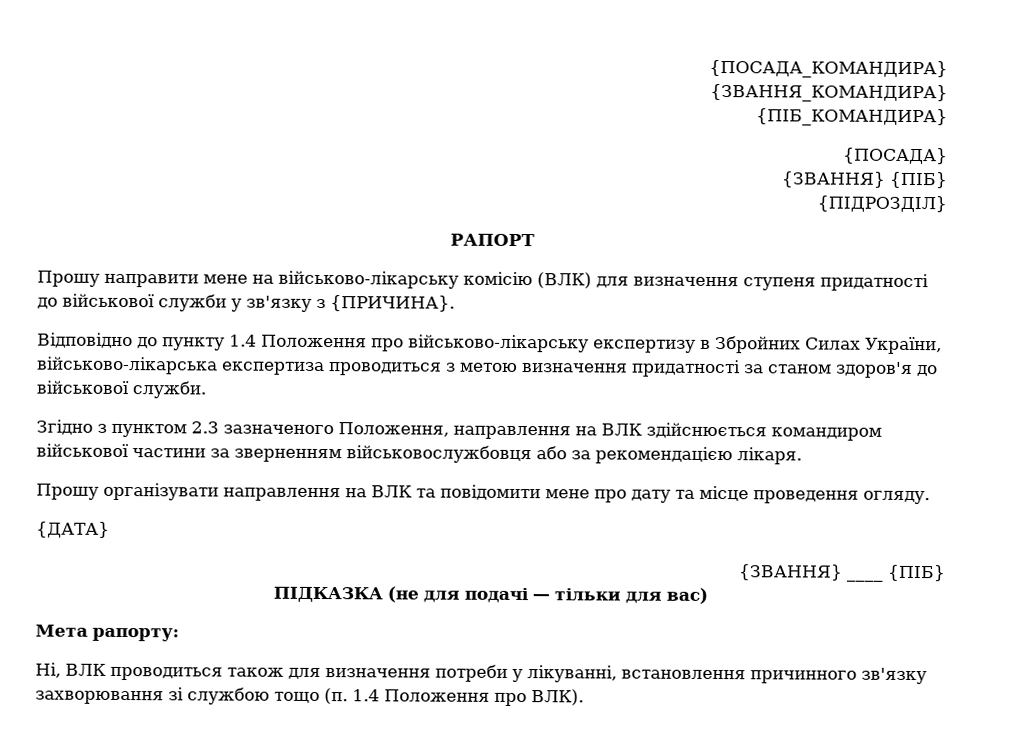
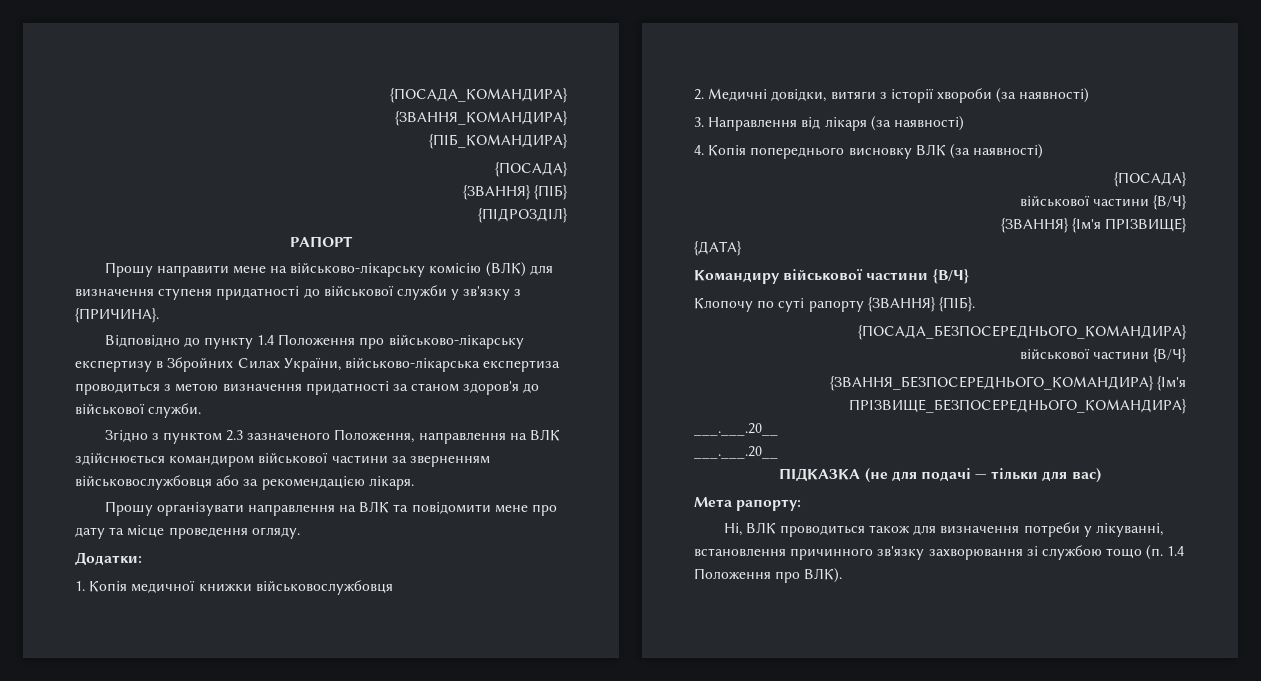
+ Додатки:
+ 1. Копія медичної книжки військовослужбовця
+ 2. Медичні довідки, витяги з історії хвороби (за наявності)
+ 3. Направлення від лікаря (за наявності)
+ 4. Копія попереднього висновку ВЛК (за наявності)
+ {ПОСАДА}
+ військової частини {В/Ч}
+ {ЗВАННЯ} {Ім'я ПРІЗВИЩЕ}
  {ДАТА}
- {ЗВАННЯ} ____ {ПІБ}
+ Командиру військової частини {В/Ч}
+ Клопочу по суті рапорту {ЗВАННЯ} {ПІБ}.
+ {ПОСАДА_БЕЗПОСЕРЕДНЬОГО_КОМАНДИРА}
+ військової частини {В/Ч}
+ {ЗВАННЯ_БЕЗПОСЕРЕДНЬОГО_КОМАНДИРА} {Ім'я ПРІЗВИЩЕ_БЕЗПОСЕРЕДНЬОГО_КОМАНДИРА}
+ ___.___.20__
+ ___.___.20__

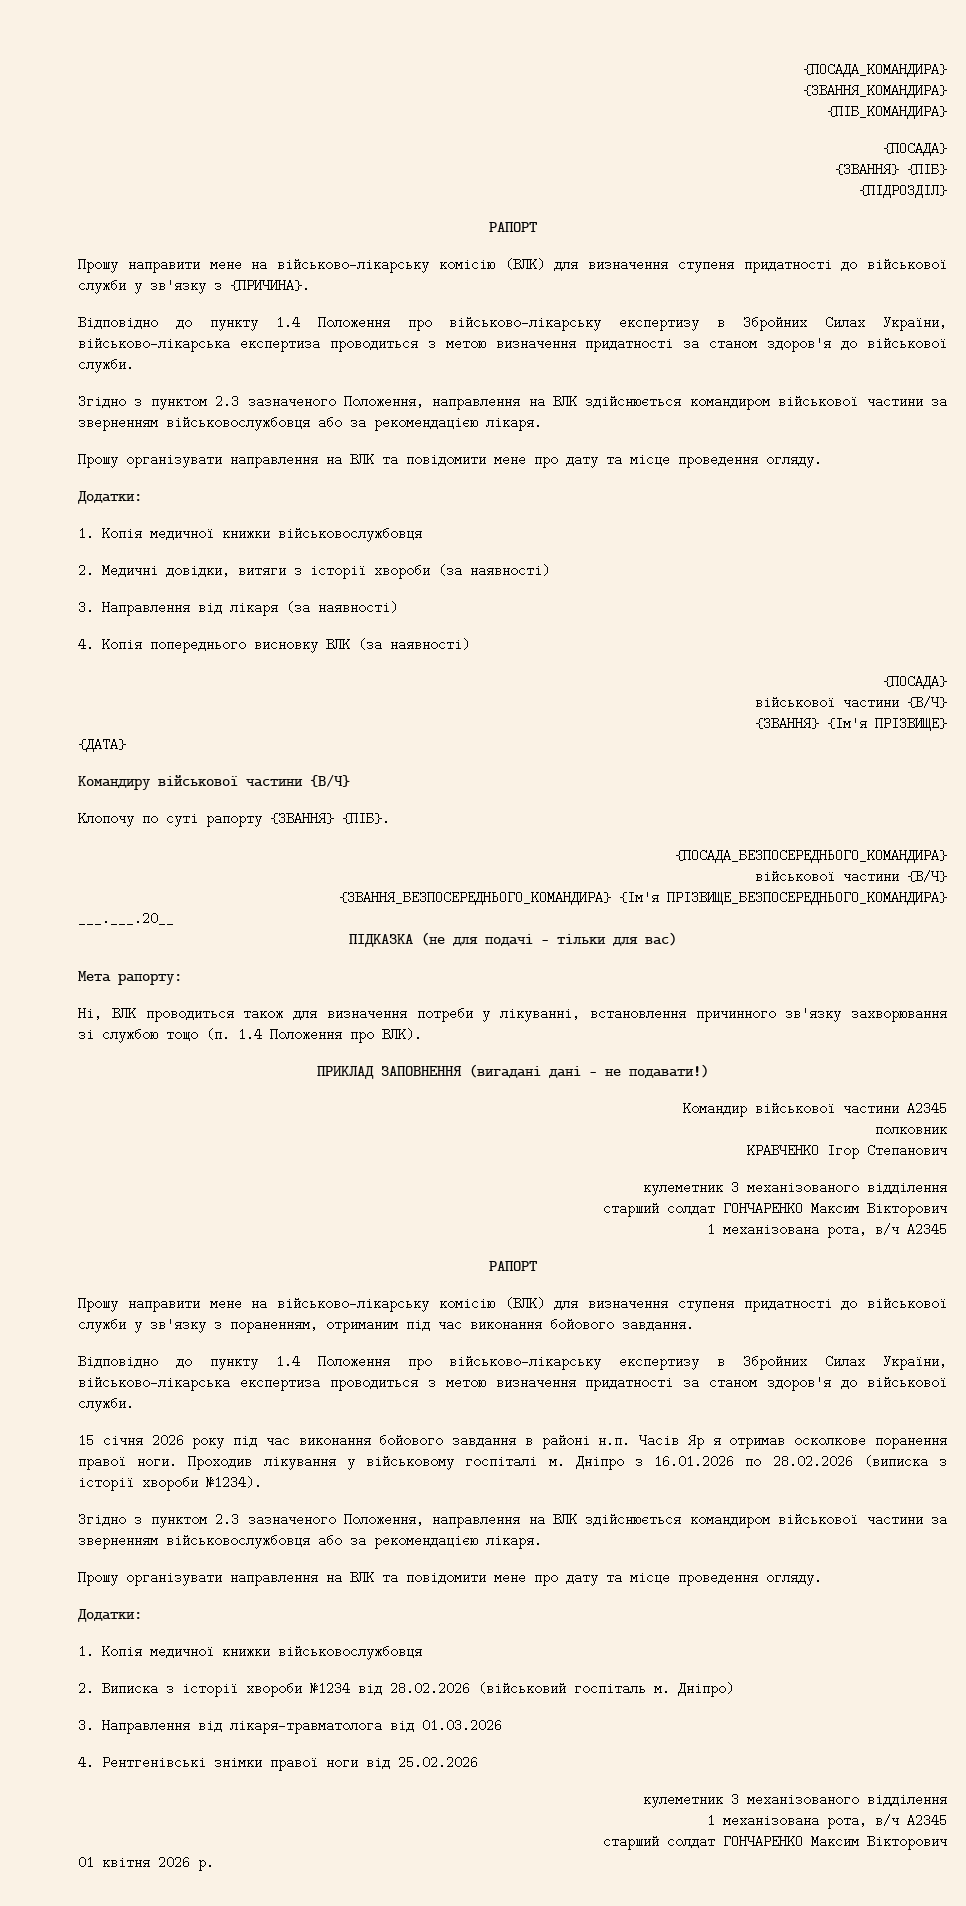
  {ЗВАННЯ_БЕЗПОСЕРЕДНЬОГО_КОМАНДИРА} {Ім'я ПРІЗВИЩЕ_БЕЗПОСЕРЕДНЬОГО_КОМАНДИРА}
- ___.___.20__
+ ПРИКЛАД ЗАПОВНЕННЯ (вигадані дані — не подавати!)
+ Командир військової частини А2345
+ полковник
+ КРАВЧЕНКО Ігор Степанович
+ кулеметник 3 механізованого відділення
+ старший солдат ГОНЧАРЕНКО Максим Вікторович
+ 1 механізована рота, в/ч А2345
+ РАПОРТ
+ Прошу направити мене на військово-лікарську комісію (ВЛК) для визначення ступеня придатності до військової служби у зв'язку з пораненням, отриманим під час виконання бойового завдання.
+ Відповідно до пункту 1.4 Положення про військово-лікарську експертизу в Збройних Силах України, військово-лікарська експертиза проводиться з метою визначення придатності за станом здоров'я до військової служби.
+ 15 січня 2026 року під час виконання бойового завдання в районі н.п. Часів Яр я отримав осколкове поранення правої ноги. Проходив лікування у військовому госпіталі м. Дніпро з 16.01.2026 по 28.02.2026 (виписка з історії хвороби №1234).
+ Згідно з пунктом 2.3 зазначеного Положення, направлення на ВЛК здійснюється командиром військової частини за зверненням військовослужбовця або за рекомендацією лікаря.
+ Прошу організувати направлення на ВЛК та повідомити мене про дату та місце проведення огляду.
+ Додатки:
+ 1. Копія медичної книжки військовослужбовця
+ 2. Виписка з історії хвороби №1234 від 28.02.2026 (військовий госпіталь м. Дніпро)
+ 3. Направлення від лікаря-травматолога від 01.03.2026
+ 4. Рентгенівські знімки правої ноги від 25.02.2026
+ кулеметник 3 механізованого відділення
+ 1 механізована рота, в/ч А2345
+ старший солдат ГОНЧАРЕНКО Максим Вікторович
+ 01 квітня 2026 р.

